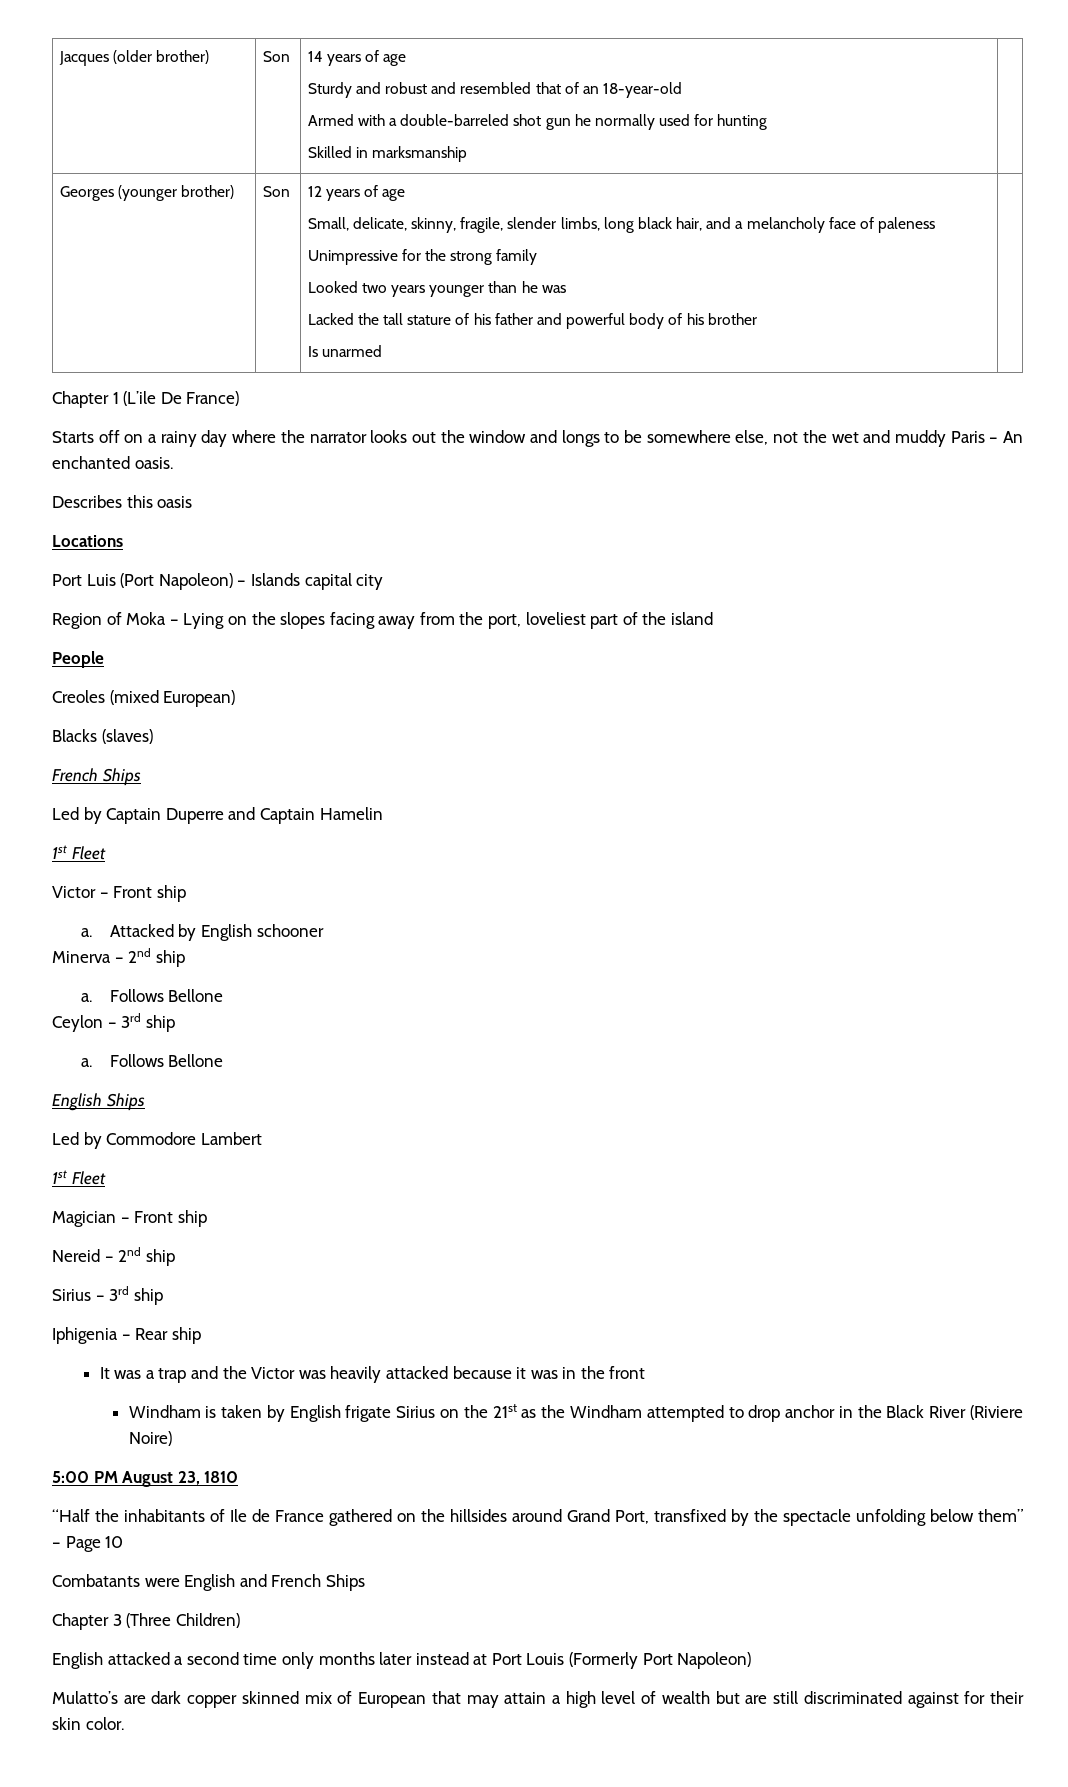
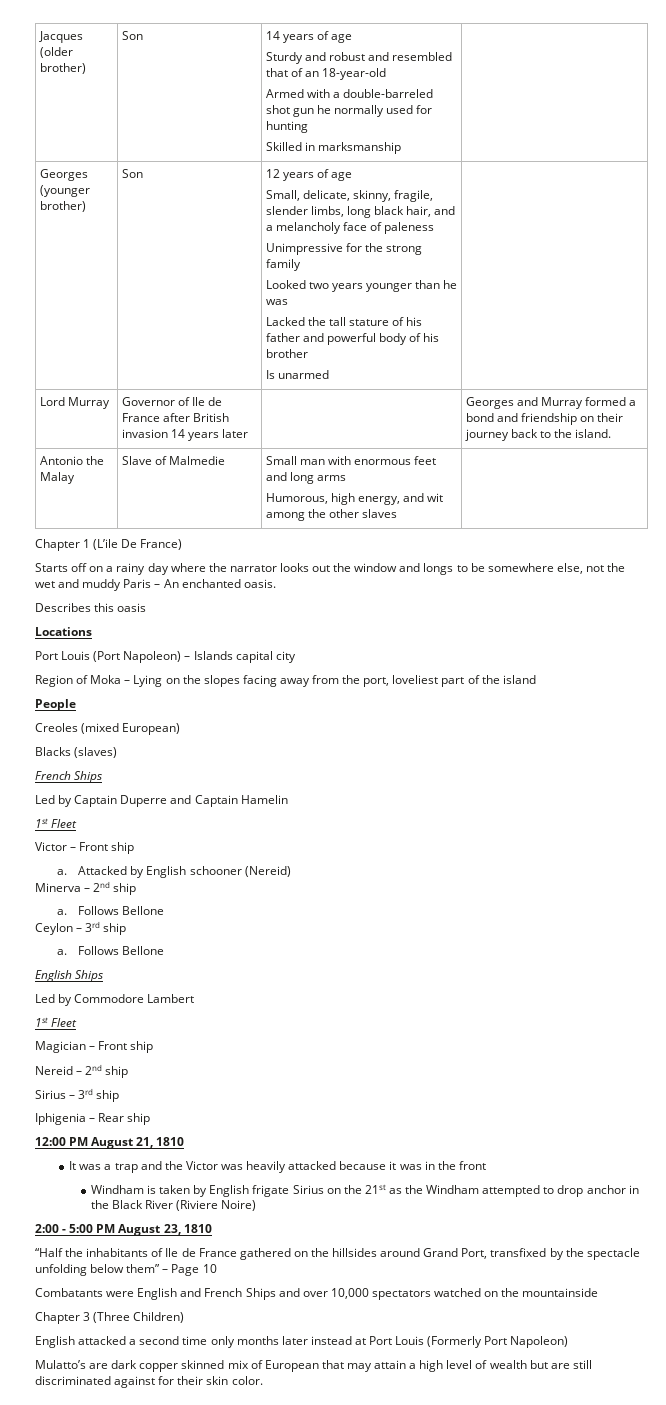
+ Lord Murray | Governor of Ile de France after British invasion 14 years later | | Georges and Murray formed a bond and friendship on their journey back to the island.
+ Antonio the Malay | Slave of Malmedie | Small man with enormous feet and long arms
+ Humorous, high energy, and wit among the other slaves |
- Port Luis (Port Napoleon) – Islands capital city
+ Port Louis (Port Napoleon) – Islands capital city
- Attacked by English schooner
+ Attacked by English schooner (Nereid)
+ 12:00 PM August 21, 1810
- 5:00 PM August 23, 1810
+ 2:00 - 5:00 PM August 23, 1810
- Combatants were English and French Ships
+ Combatants were English and French Ships and over 10,000 spectators watched on the mountainside

